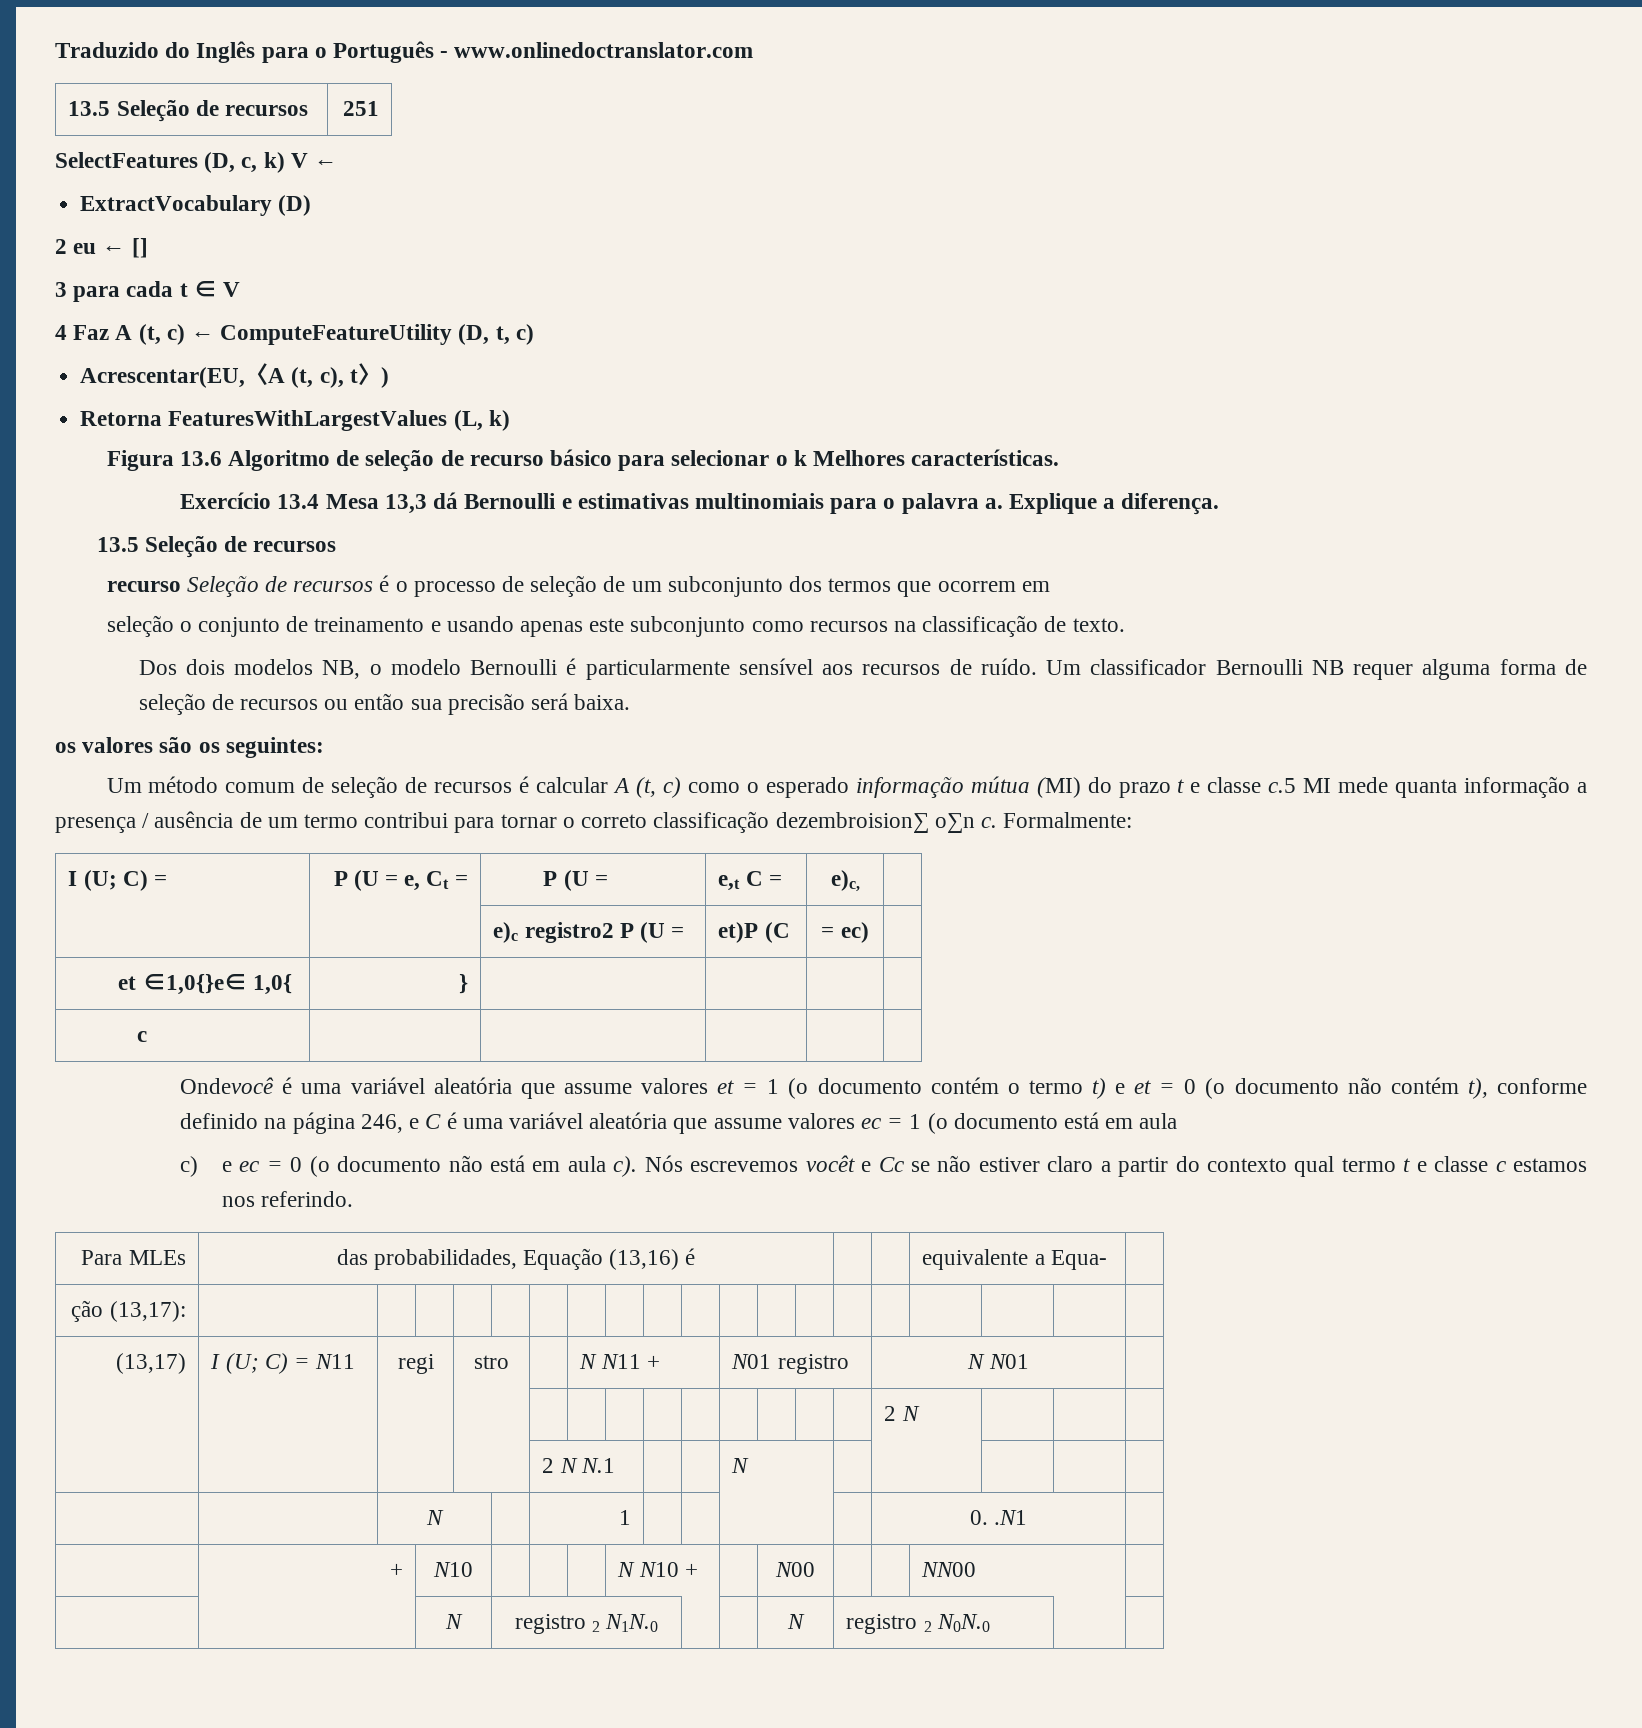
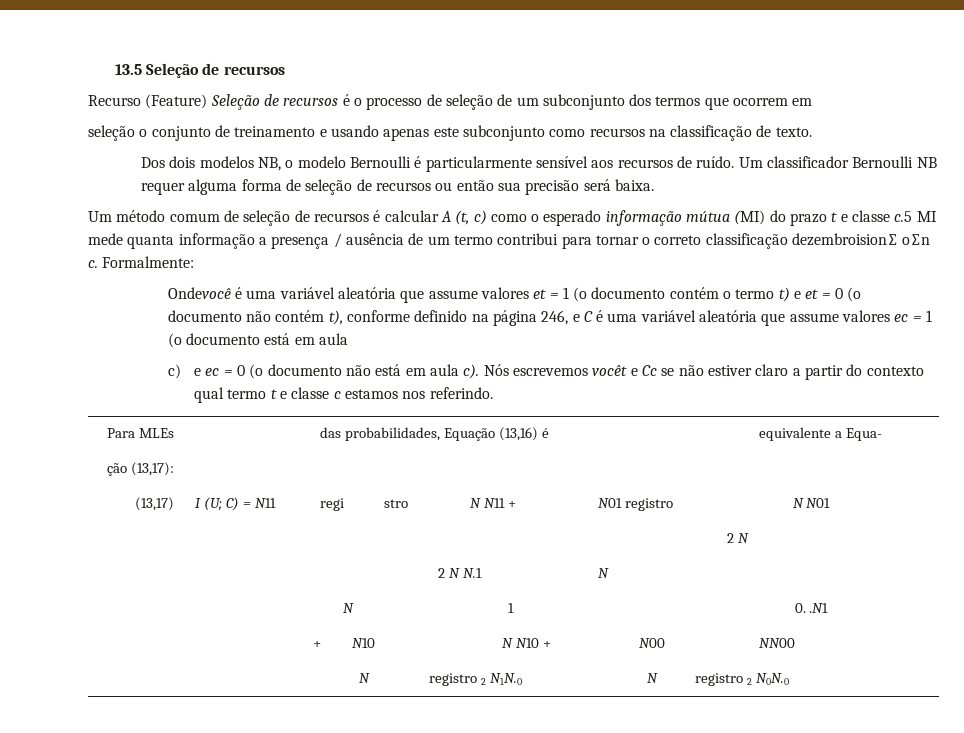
- Traduzido do Inglês para o Português - www.onlinedoctranslator.com
- 13.5 Seleção de recursos | 251
- SelectFeatures (D, c, k) V ←
- ExtractVocabulary (D)
- 2 eu ← []
- 3 para cada t ∈ V
- 4 Faz A (t, c) ← ComputeFeatureUtility (D, t, c)
- Acrescentar(EU,〈A (t, c), t〉)
- Retorna FeaturesWithLargestValues (L, k)
- Figura 13.6 Algoritmo de seleção de recurso básico para selecionar o k Melhores características.
- Exercício 13.4 Mesa 13,3 dá Bernoulli e estimativas multinomiais para o palavra a. Explique a diferença.
- recurso Seleção de recursos é o processo de seleção de um subconjunto dos termos que ocorrem em
+ Recurso (Feature) Seleção de recursos é o processo de seleção de um subconjunto dos termos que ocorrem em
- os valores são os seguintes:
- I (U; C) = | P (U = e, Ct = | P (U = | e,t C = | e)c, |
- | | e)c registro2 P (U = | et)P (C | = ec) |
- et ∈1,0{}e∈ 1,0{ | } | | | |
- c | | | | |

